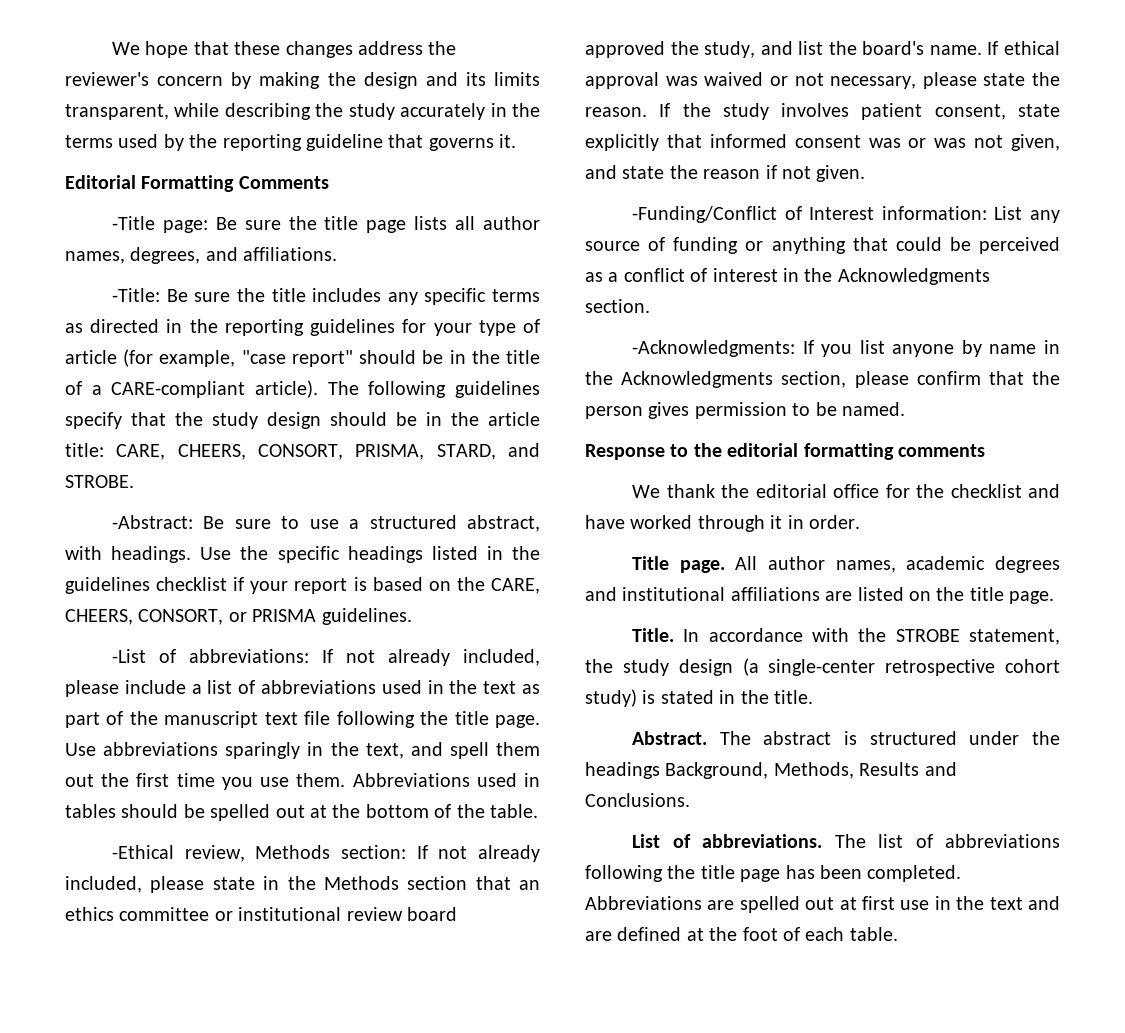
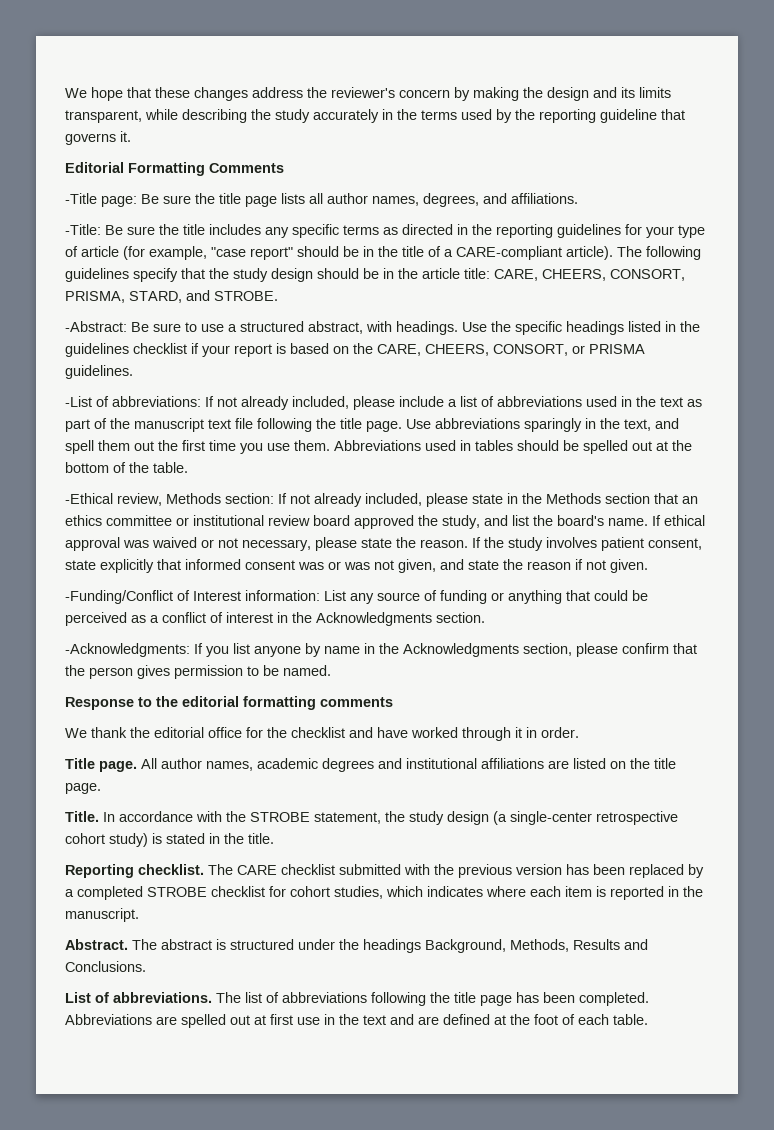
+ Reporting checklist. The CARE checklist submitted with the previous version has been replaced by a completed STROBE checklist for cohort studies, which indicates where each item is reported in the manuscript.

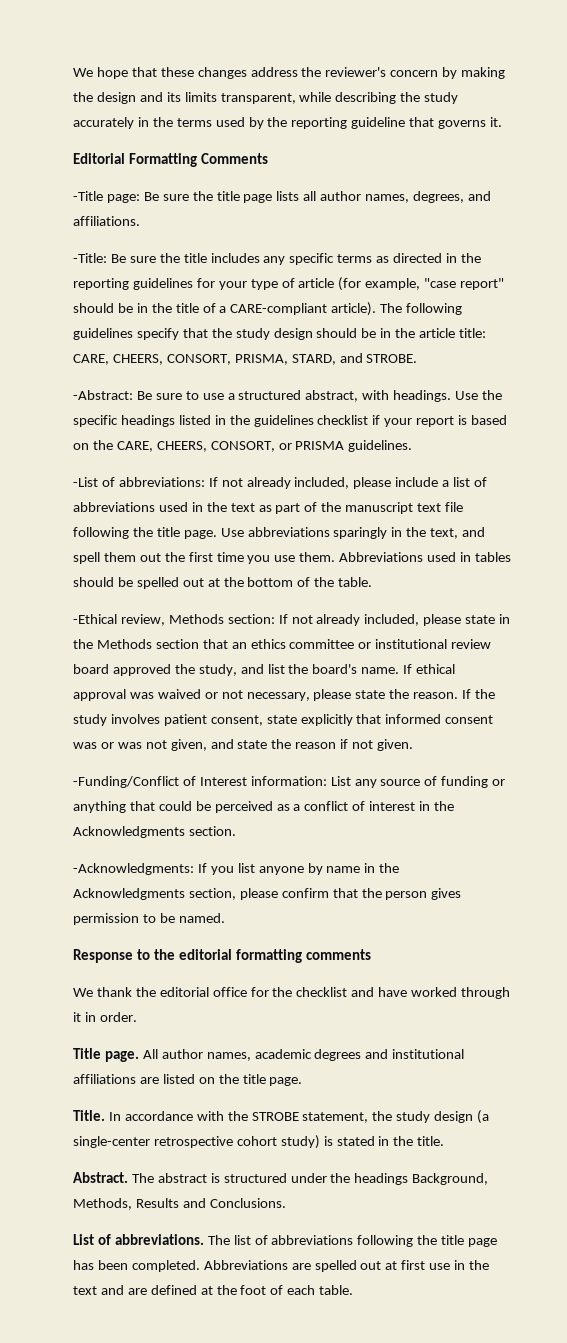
- Reporting checklist. The CARE checklist submitted with the previous version has been replaced by a completed STROBE checklist for cohort studies, which indicates where each item is reported in the manuscript.

